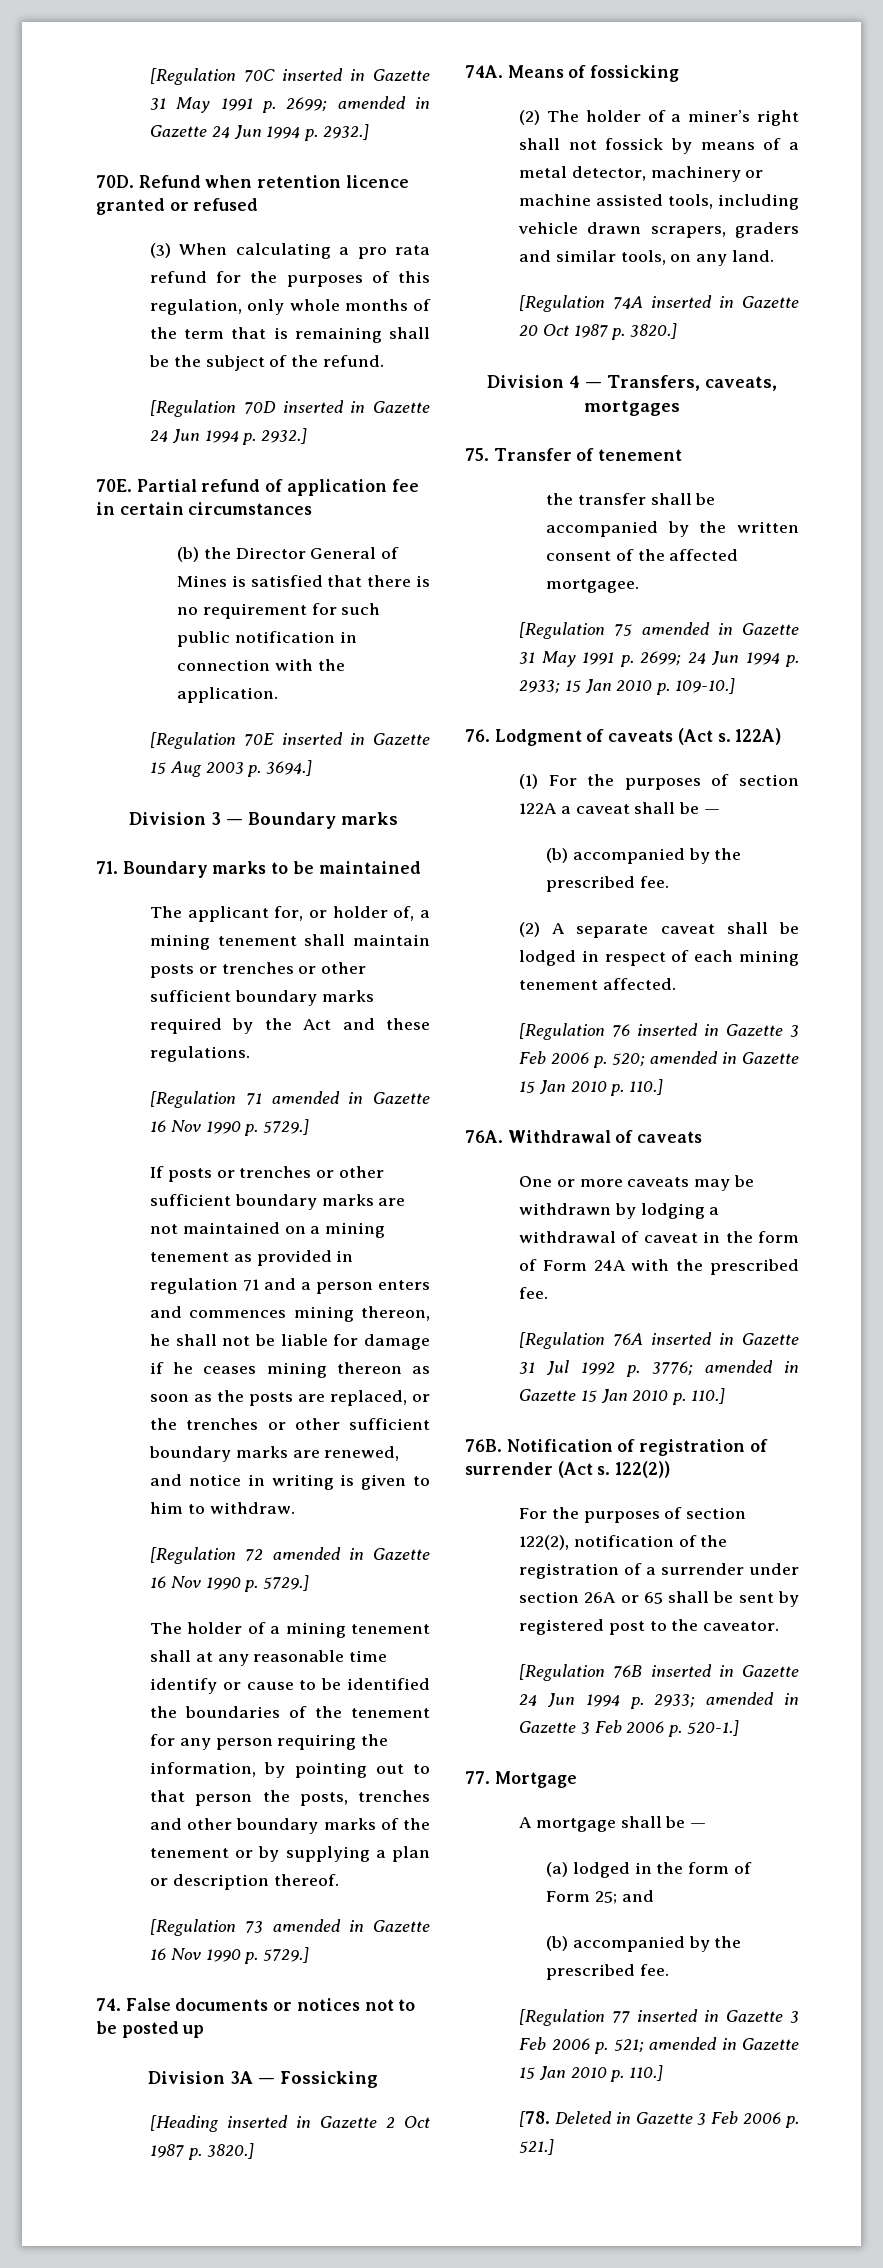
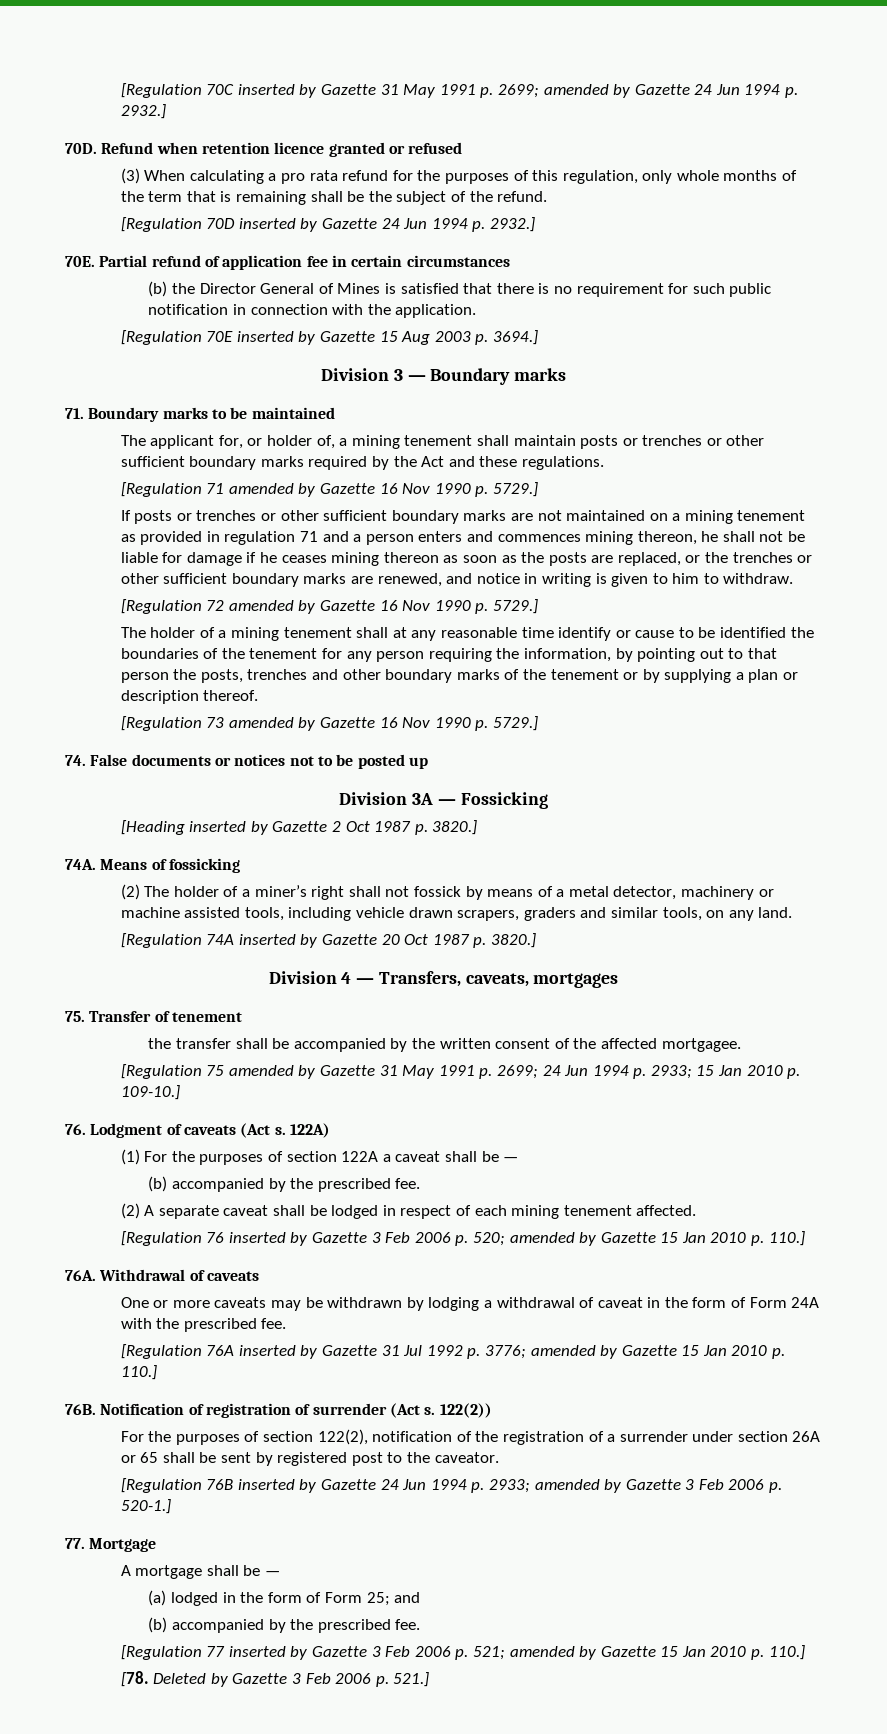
- [Regulation 70C inserted in Gazette 31 May 1991 p. 2699; amended in Gazette 24 Jun 1994 p. 2932.]
+ [Regulation 70C inserted by Gazette 31 May 1991 p. 2699; amended by Gazette 24 Jun 1994 p. 2932.]
- [Regulation 70D inserted in Gazette 24 Jun 1994 p. 2932.]
+ [Regulation 70D inserted by Gazette 24 Jun 1994 p. 2932.]
- [Regulation 70E inserted in Gazette 15 Aug 2003 p. 3694.]
+ [Regulation 70E inserted by Gazette 15 Aug 2003 p. 3694.]
- [Regulation 71 amended in Gazette 16 Nov 1990 p. 5729.]
+ [Regulation 71 amended by Gazette 16 Nov 1990 p. 5729.]
- [Regulation 72 amended in Gazette 16 Nov 1990 p. 5729.]
+ [Regulation 72 amended by Gazette 16 Nov 1990 p. 5729.]
- [Regulation 73 amended in Gazette 16 Nov 1990 p. 5729.]
+ [Regulation 73 amended by Gazette 16 Nov 1990 p. 5729.]
- [Heading inserted in Gazette 2 Oct 1987 p. 3820.]
+ [Heading inserted by Gazette 2 Oct 1987 p. 3820.]
- [Regulation 74A inserted in Gazette 20 Oct 1987 p. 3820.]
+ [Regulation 74A inserted by Gazette 20 Oct 1987 p. 3820.]
- [Regulation 75 amended in Gazette 31 May 1991 p. 2699; 24 Jun 1994 p. 2933; 15 Jan 2010 p. 109-10.]
+ [Regulation 75 amended by Gazette 31 May 1991 p. 2699; 24 Jun 1994 p. 2933; 15 Jan 2010 p. 109-10.]
- [Regulation 76 inserted in Gazette 3 Feb 2006 p. 520; amended in Gazette 15 Jan 2010 p. 110.]
+ [Regulation 76 inserted by Gazette 3 Feb 2006 p. 520; amended by Gazette 15 Jan 2010 p. 110.]
- [Regulation 76A inserted in Gazette 31 Jul 1992 p. 3776; amended in Gazette 15 Jan 2010 p. 110.]
+ [Regulation 76A inserted by Gazette 31 Jul 1992 p. 3776; amended by Gazette 15 Jan 2010 p. 110.]
- [Regulation 76B inserted in Gazette 24 Jun 1994 p. 2933; amended in Gazette 3 Feb 2006 p. 520-1.]
+ [Regulation 76B inserted by Gazette 24 Jun 1994 p. 2933; amended by Gazette 3 Feb 2006 p. 520-1.]
- [Regulation 77 inserted in Gazette 3 Feb 2006 p. 521; amended in Gazette 15 Jan 2010 p. 110.]
+ [Regulation 77 inserted by Gazette 3 Feb 2006 p. 521; amended by Gazette 15 Jan 2010 p. 110.]
- [78. Deleted in Gazette 3 Feb 2006 p. 521.]
+ [78. Deleted by Gazette 3 Feb 2006 p. 521.]

